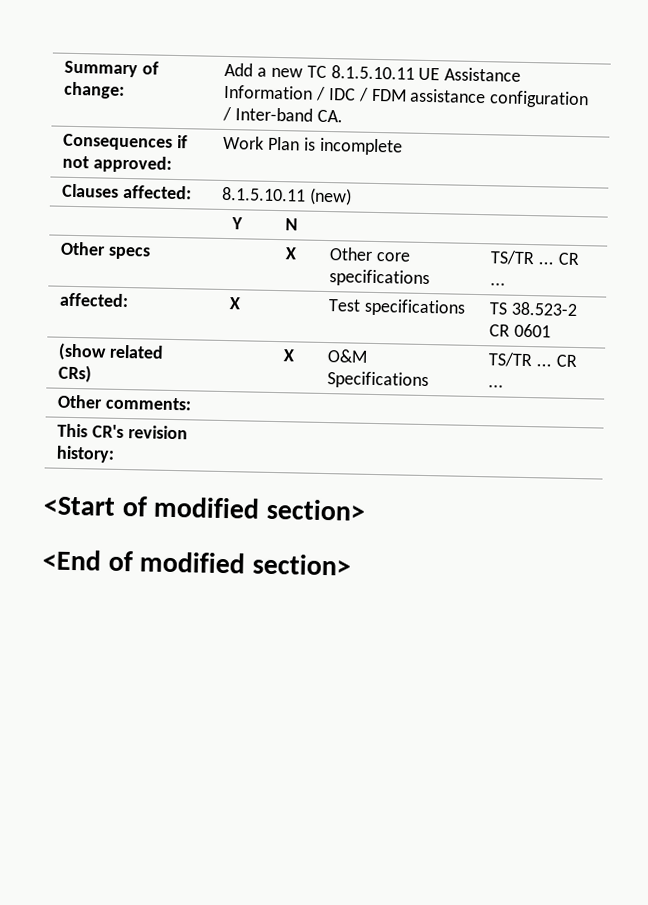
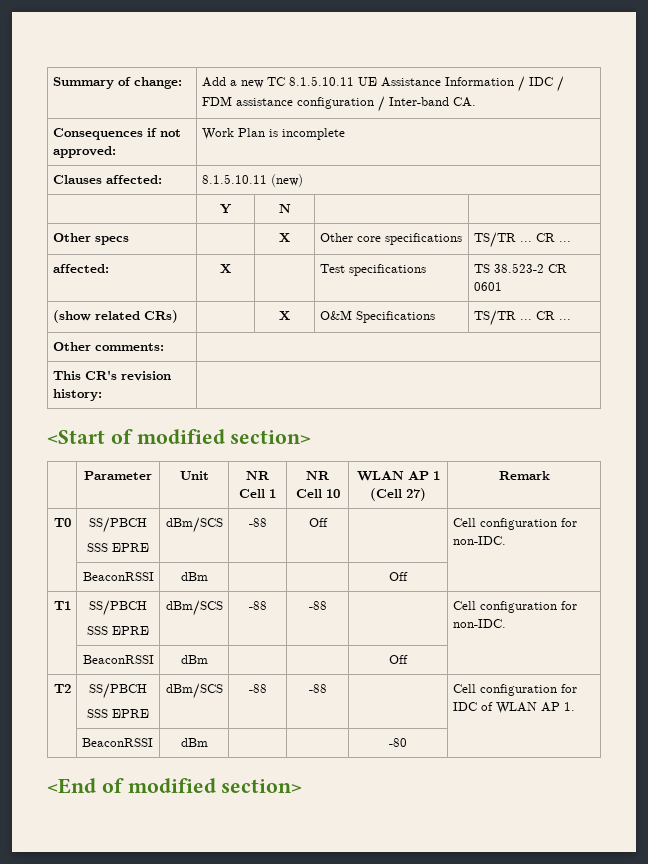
+ | Parameter | Unit | NR Cell 1 | NR Cell 10 | WLAN AP 1 (Cell 27) | Remark
+ T0 | SS/PBCH
+ SSS EPRE | dBm/SCS | -88 | Off | | Cell configuration for non-IDC.
+ | BeaconRSSI | dBm | | | Off |
+ T1 | SS/PBCH
+ SSS EPRE | dBm/SCS | -88 | -88 | | Cell configuration for non-IDC.
+ | BeaconRSSI | dBm | | | Off |
+ T2 | SS/PBCH
+ SSS EPRE | dBm/SCS | -88 | -88 | | Cell configuration for IDC of WLAN AP 1.
+ | BeaconRSSI | dBm | | | -80 |

